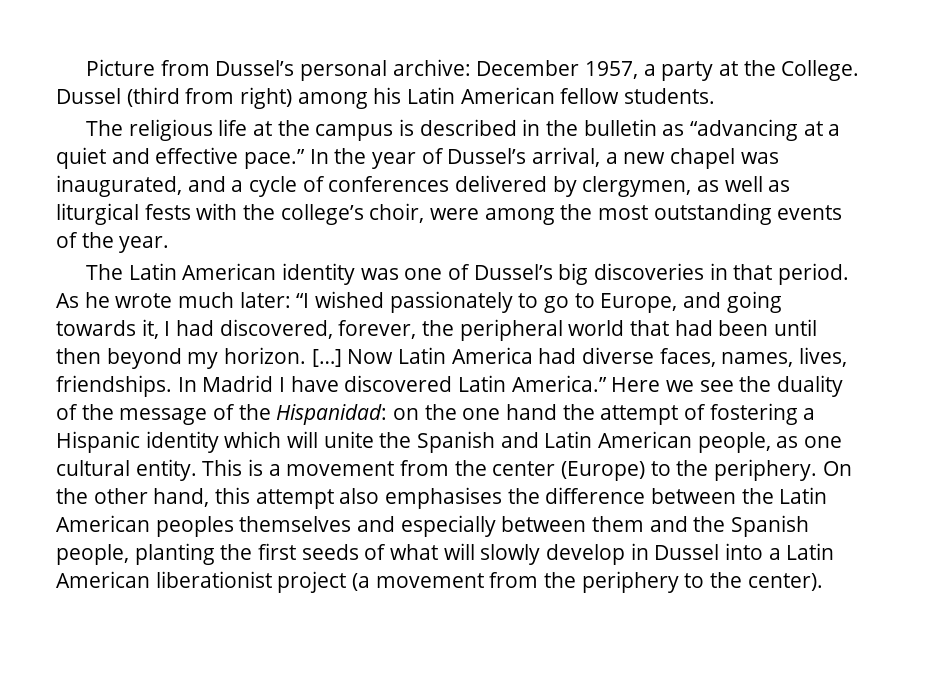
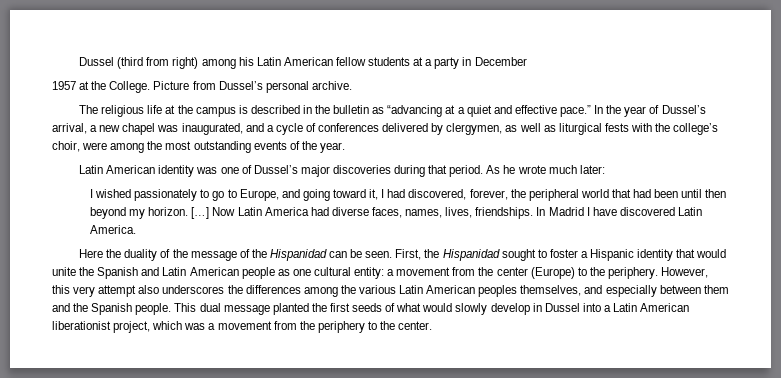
- Picture from Dussel’s personal archive: December 1957, a party at the College. Dussel (third from right) among his Latin American fellow students.
+ Dussel (third from right) among his Latin American fellow students at a party in December
+ 1957 at the College. Picture from Dussel’s personal archive.
- The Latin American identity was one of Dussel’s big discoveries in that period.
+ Latin American identity was one of Dussel’s major discoveries during that period.
- As he wrote much later: “I wished passionately to go to Europe, and going towards it, I had discovered, forever, the peripheral world that had been until then beyond my horizon.
+ As he wrote much later:
+ I wished passionately to go to Europe, and going toward it, I had discovered, forever, the peripheral world that had been until then beyond my horizon.
- In Madrid I have discovered Latin America.” Here we see the duality of the message of the Hispanidad: on the one hand the attempt of fostering a Hispanic identity which will unite the Spanish and Latin American people, as one cultural entity. This is a movement from the center (Europe) to the periphery.
+ In Madrid I have discovered Latin America.
+ Here the duality of the message of the Hispanidad can be seen. First, the Hispanidad sought to foster a Hispanic identity that would unite the Spanish and Latin American people as one cultural entity: a movement from the center (Europe) to the periphery.
- On the other hand, this attempt also emphasises the difference between the Latin American peoples themselves and especially between them and the Spanish people, planting the first seeds of what will slowly develop in Dussel into a Latin American liberationist project (a movement from the periphery to the center).
+ However, this very attempt also underscores the differences among the various Latin American peoples themselves, and especially between them and the Spanish people. This dual message planted the first seeds of what would slowly develop in Dussel into a Latin American liberationist project, which was a movement from the periphery to the center.

